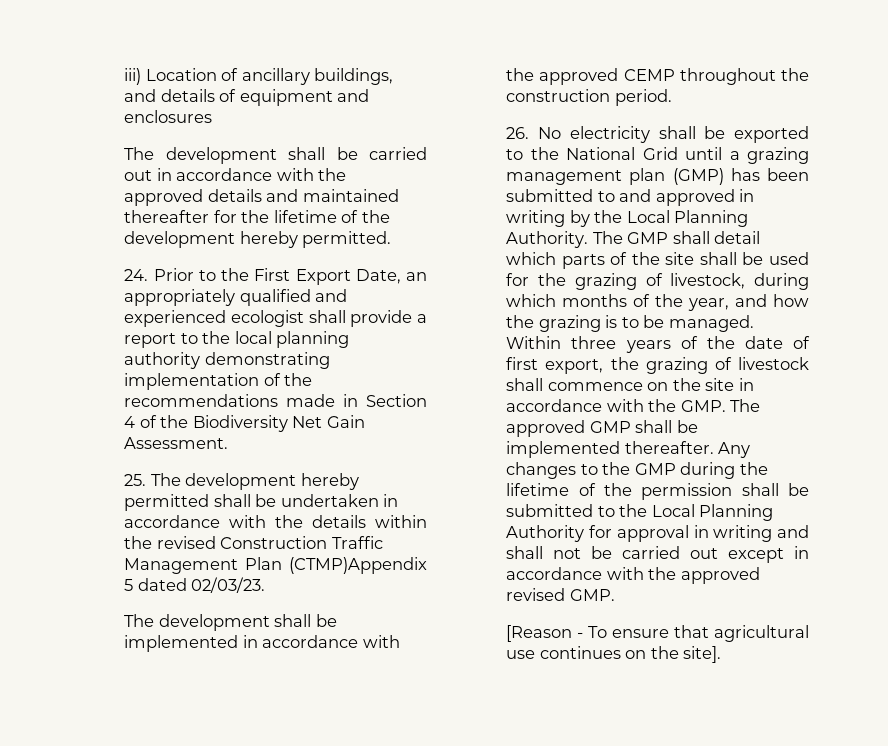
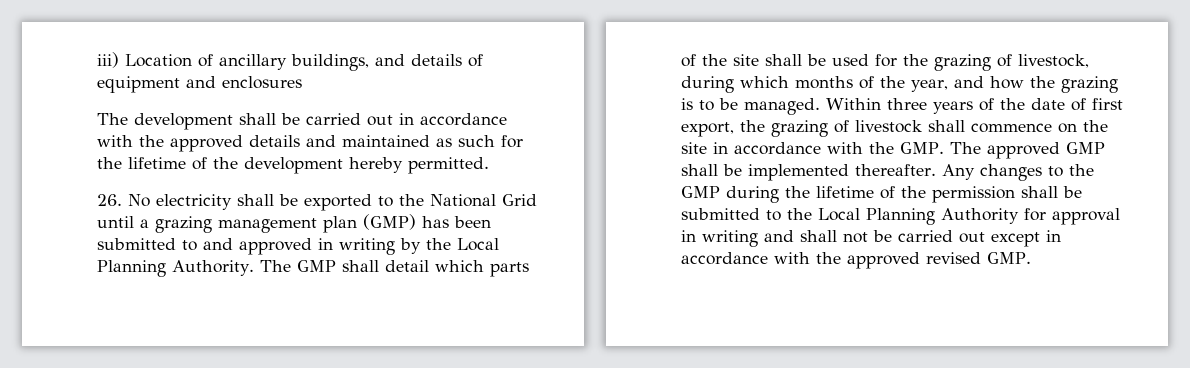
- The development shall be carried out in accordance with the approved details and maintained thereafter for the lifetime of the development hereby permitted.
+ The development shall be carried out in accordance with the approved details and maintained as such for the lifetime of the development hereby permitted.
- 24. Prior to the First Export Date, an appropriately qualified and experienced ecologist shall provide a report to the local planning authority demonstrating implementation of the recommendations made in Section 4 of the Biodiversity Net Gain Assessment.
- 25. The development hereby permitted shall be undertaken in accordance with the details within the revised Construction Traffic Management Plan (CTMP)Appendix 5 dated 02/03/23.
- The development shall be implemented in accordance with the approved CEMP throughout the construction period.
- [Reason - To ensure that agricultural use continues on the site].

